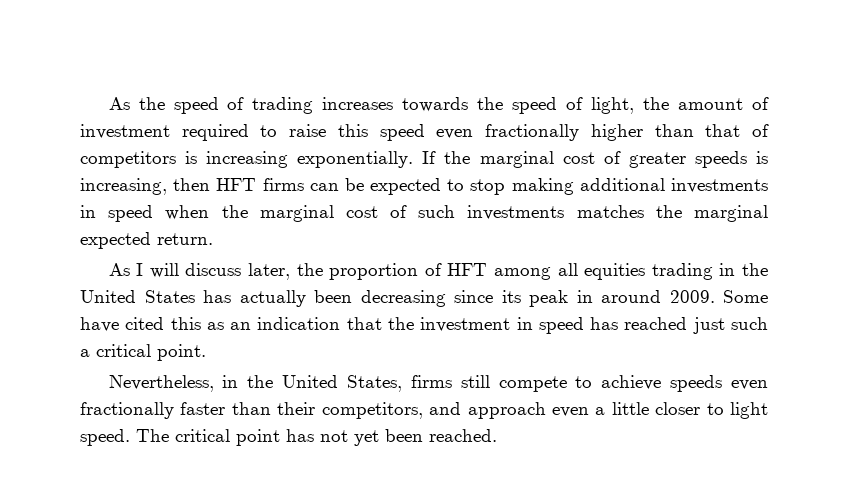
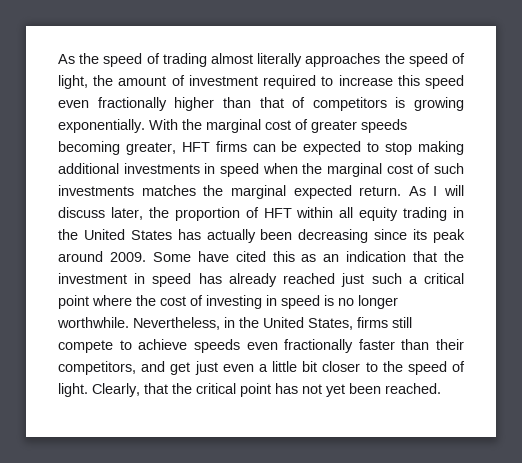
- As the speed of trading increases towards the speed of light, the amount of investment required to raise this speed even fractionally higher than that of competitors is increasing exponentially. If the marginal cost of greater speeds is increasing, then HFT firms can be expected to stop making additional investments in speed when the marginal cost of such investments matches the marginal expected return.
- As I will discuss later, the proportion of HFT among all equities trading in the United States has actually been decreasing since its peak in around 2009.
+ As the speed of trading almost literally approaches the speed of light, the amount of investment required to increase this speed even fractionally higher than that of competitors is growing exponentially. With the marginal cost of greater speeds becoming greater, HFT firms can be expected to stop making additional investments in speed when the marginal cost of such investments matches the marginal expected return. As I will discuss later, the proportion of HFT within all equity trading in the United States has actually been decreasing since its peak around 2009.
- Some have cited this as an indication that the investment in speed has reached just such a critical point.
- Nevertheless, in the United States, firms still compete to achieve speeds even fractionally faster than their competitors, and approach even a little closer to light speed. The critical point has not yet been reached.
+ Some have cited this as an indication that the investment in speed has already reached just such a critical point where the cost of investing in speed is no longer worthwhile. Nevertheless, in the United States, firms still compete to achieve speeds even fractionally faster than their competitors, and get just even a little bit closer to the speed of light. Clearly, that the critical point has not yet been reached.

